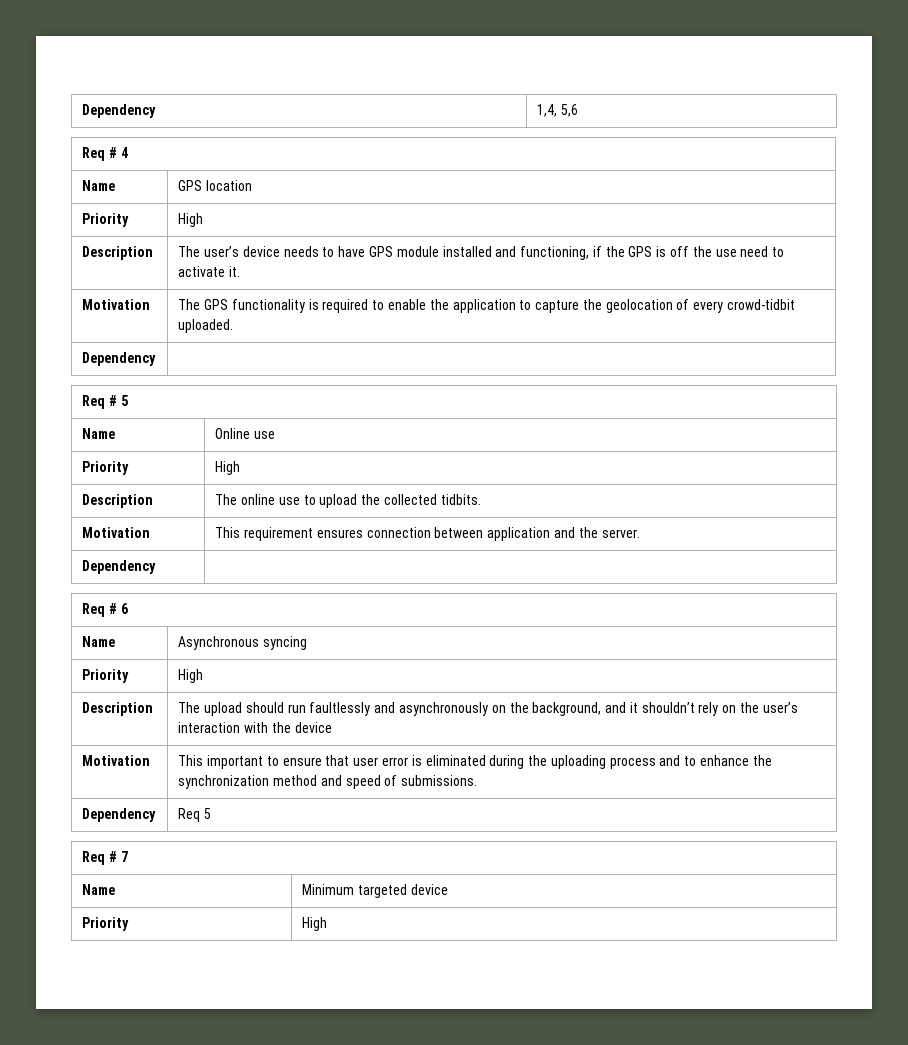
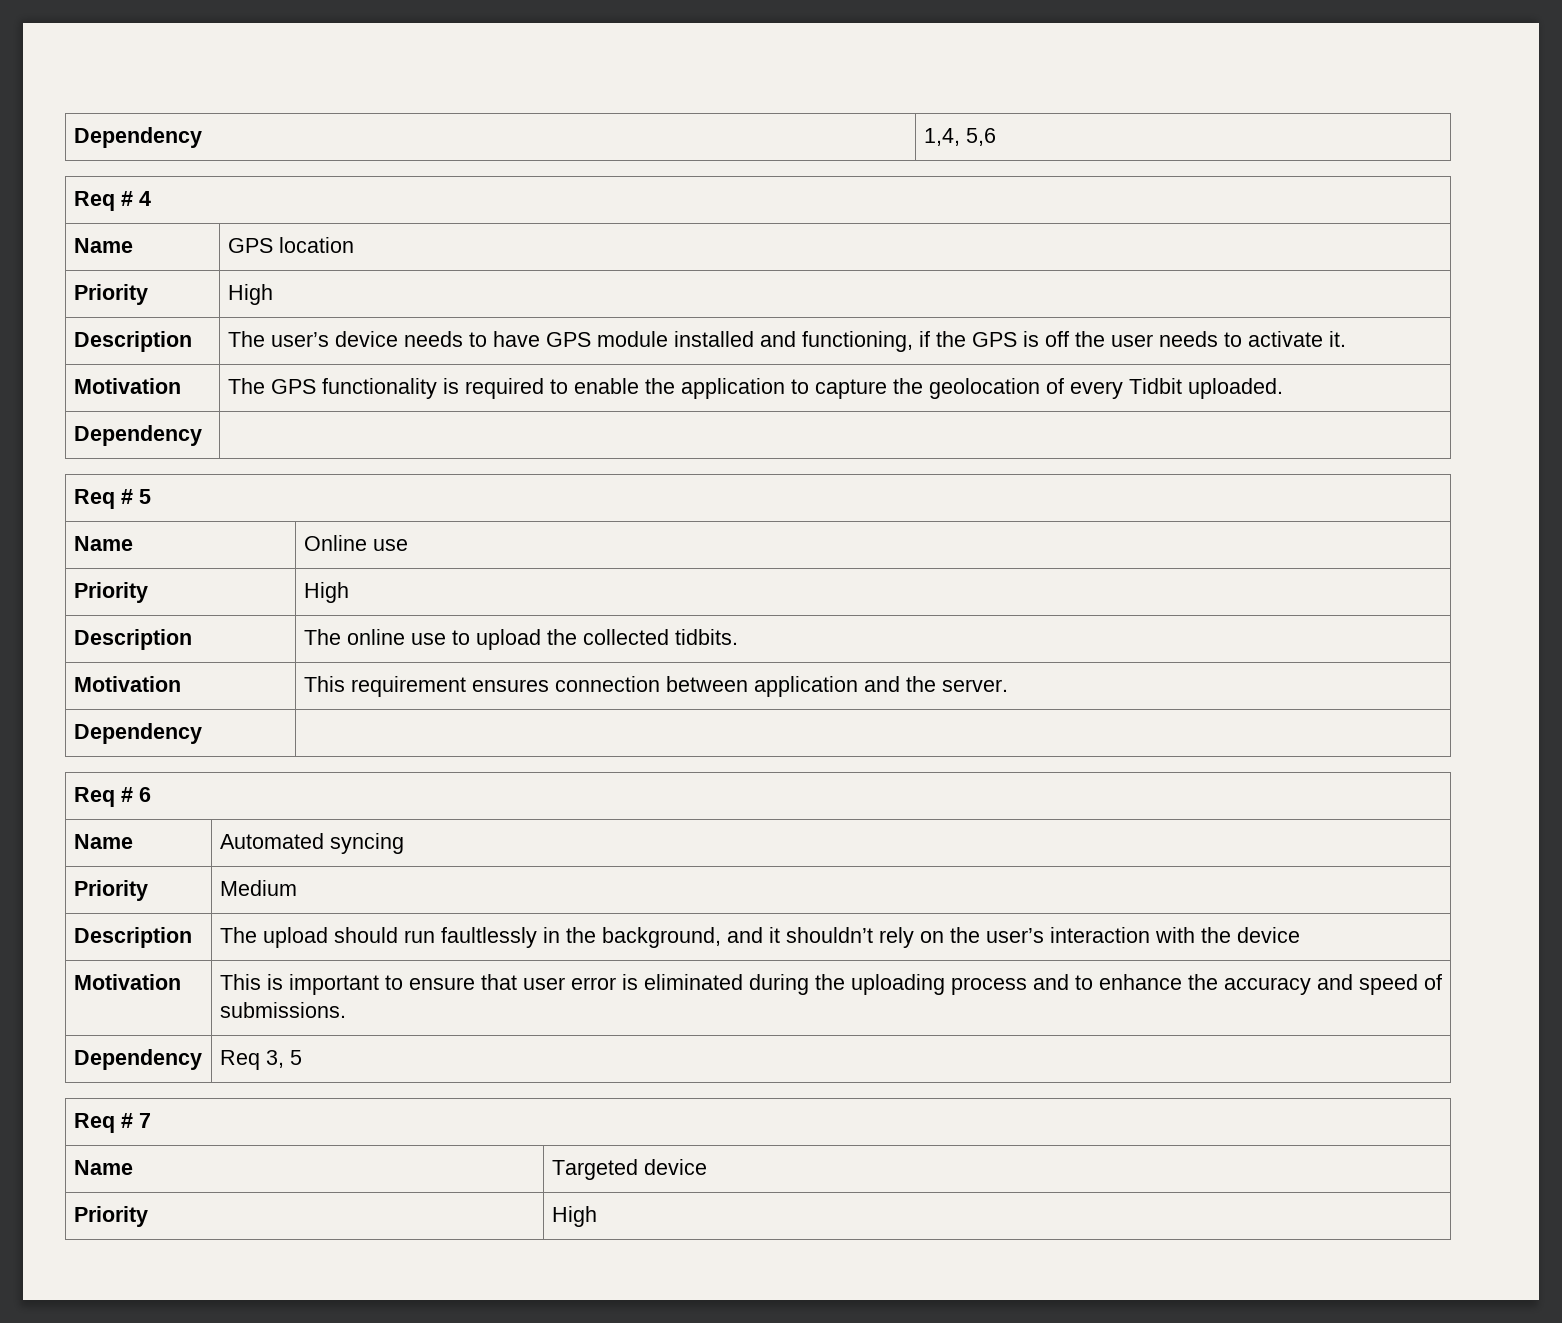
- Description | The user’s device needs to have GPS module installed and functioning, if the GPS is off the use need to activate it.
+ Description | The user’s device needs to have GPS module installed and functioning, if the GPS is off the user needs to activate it.
- Motivation | The GPS functionality is required to enable the application to capture the geolocation of every crowd-tidbit uploaded.
+ Motivation | The GPS functionality is required to enable the application to capture the geolocation of every Tidbit uploaded.
- Name | Asynchronous syncing
- Priority | High
+ Name | Automated syncing
+ Priority | Medium
- Description | The upload should run faultlessly and asynchronously on the background, and it shouldn’t rely on the user’s interaction with the device
+ Description | The upload should run faultlessly in the background, and it shouldn’t rely on the user’s interaction with the device
- Motivation | This important to ensure that user error is eliminated during the uploading process and to enhance the synchronization method and speed of submissions.
+ Motivation | This is important to ensure that user error is eliminated during the uploading process and to enhance the accuracy and speed of submissions.
- Dependency | Req 5
+ Dependency | Req 3, 5
- Name | Minimum targeted device
+ Name | Targeted device

